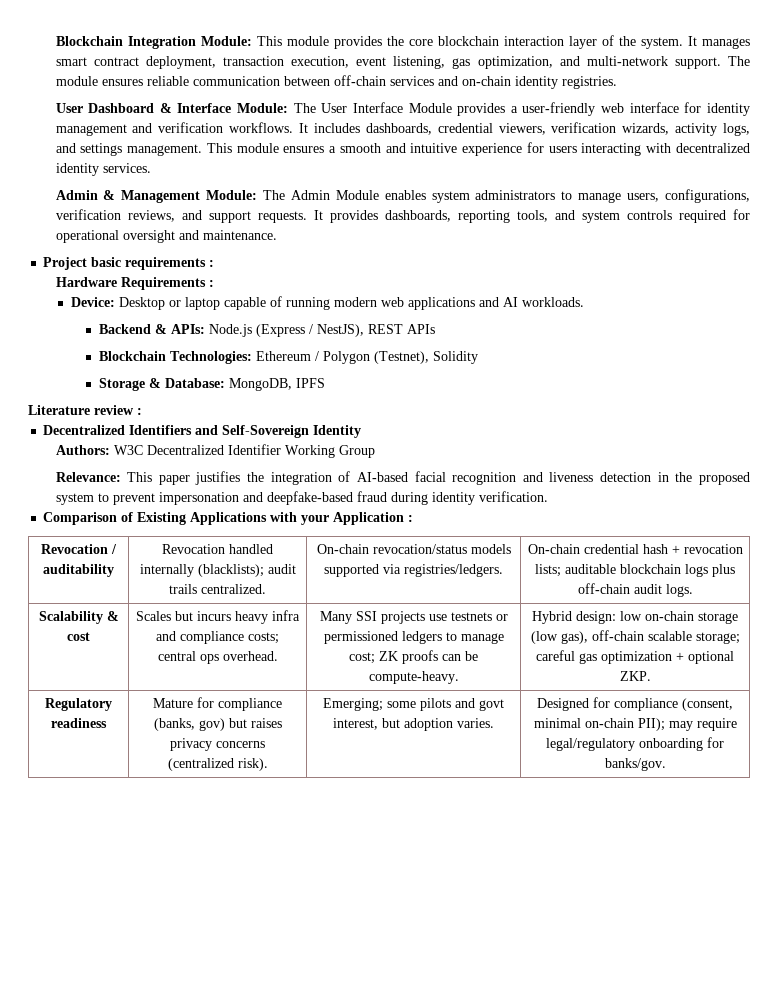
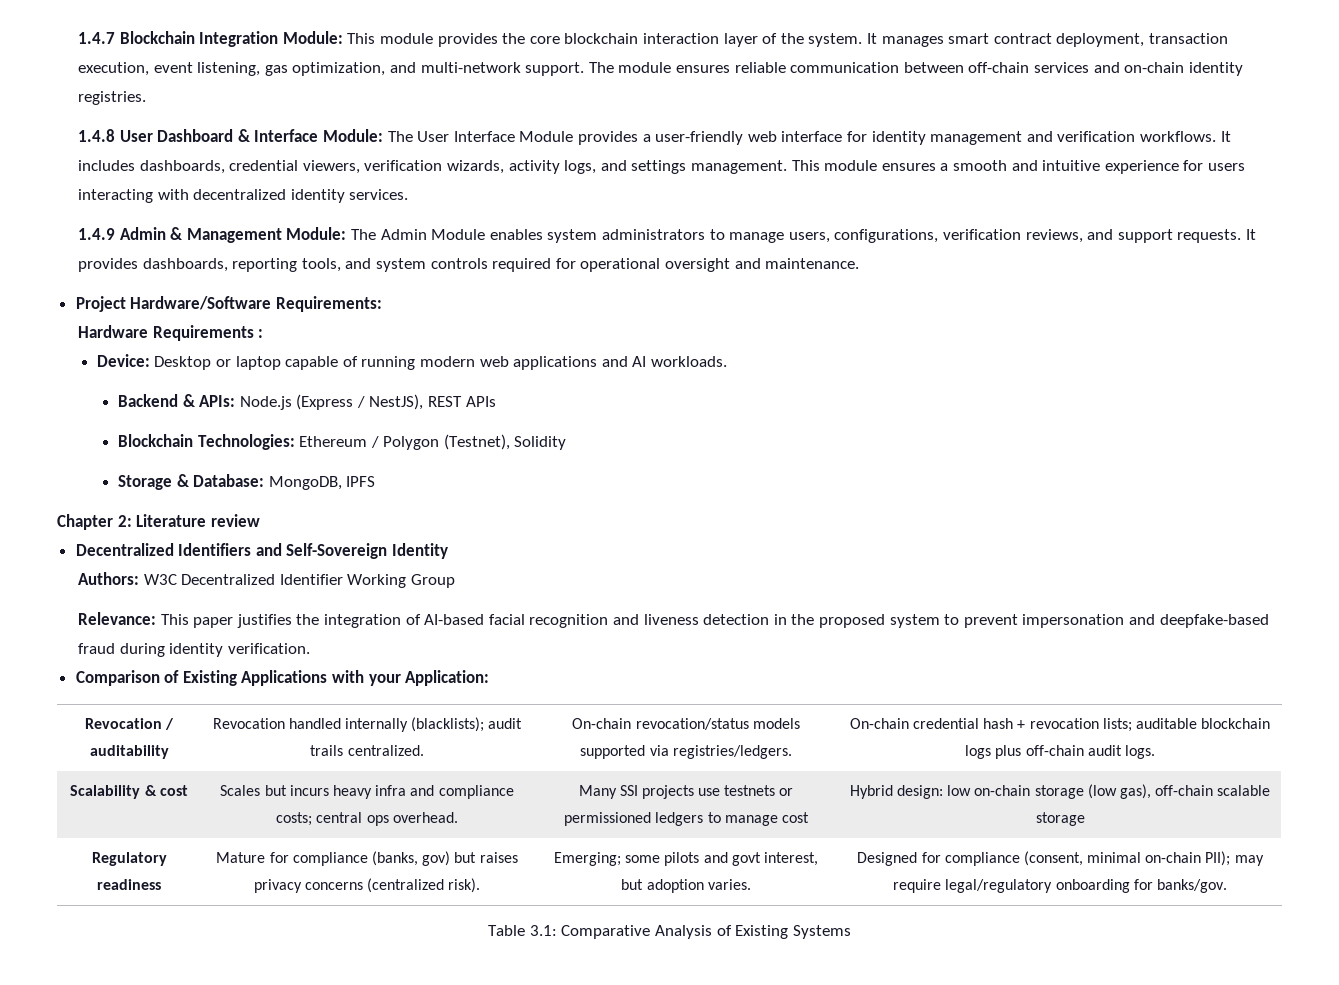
- Blockchain Integration Module: This module provides the core blockchain interaction layer of the system.
+ 1.4.7 Blockchain Integration Module: This module provides the core blockchain interaction layer of the system.
- User Dashboard & Interface Module: The User Interface Module provides a user-friendly web interface for identity management and verification workflows.
+ 1.4.8 User Dashboard & Interface Module: The User Interface Module provides a user-friendly web interface for identity management and verification workflows.
- Admin & Management Module: The Admin Module enables system administrators to manage users, configurations, verification reviews, and support requests.
+ 1.4.9 Admin & Management Module: The Admin Module enables system administrators to manage users, configurations, verification reviews, and support requests.
- Project basic requirements :
+ Project Hardware/Software Requirements:
- Literature review :
+ Chapter 2: Literature review
- Comparison of Existing Applications with your Application :
+ Comparison of Existing Applications with your Application:
- Many SSI projects use testnets or permissioned ledgers to manage cost; ZK proofs can be compute-heavy.
+ Many SSI projects use testnets or permissioned ledgers to manage cost
- Hybrid design: low on-chain storage (low gas), off-chain scalable storage; careful gas optimization + optional ZKP.
+ Hybrid design: low on-chain storage (low gas), off-chain scalable storage
+ Table 3.1: Comparative Analysis of Existing Systems

